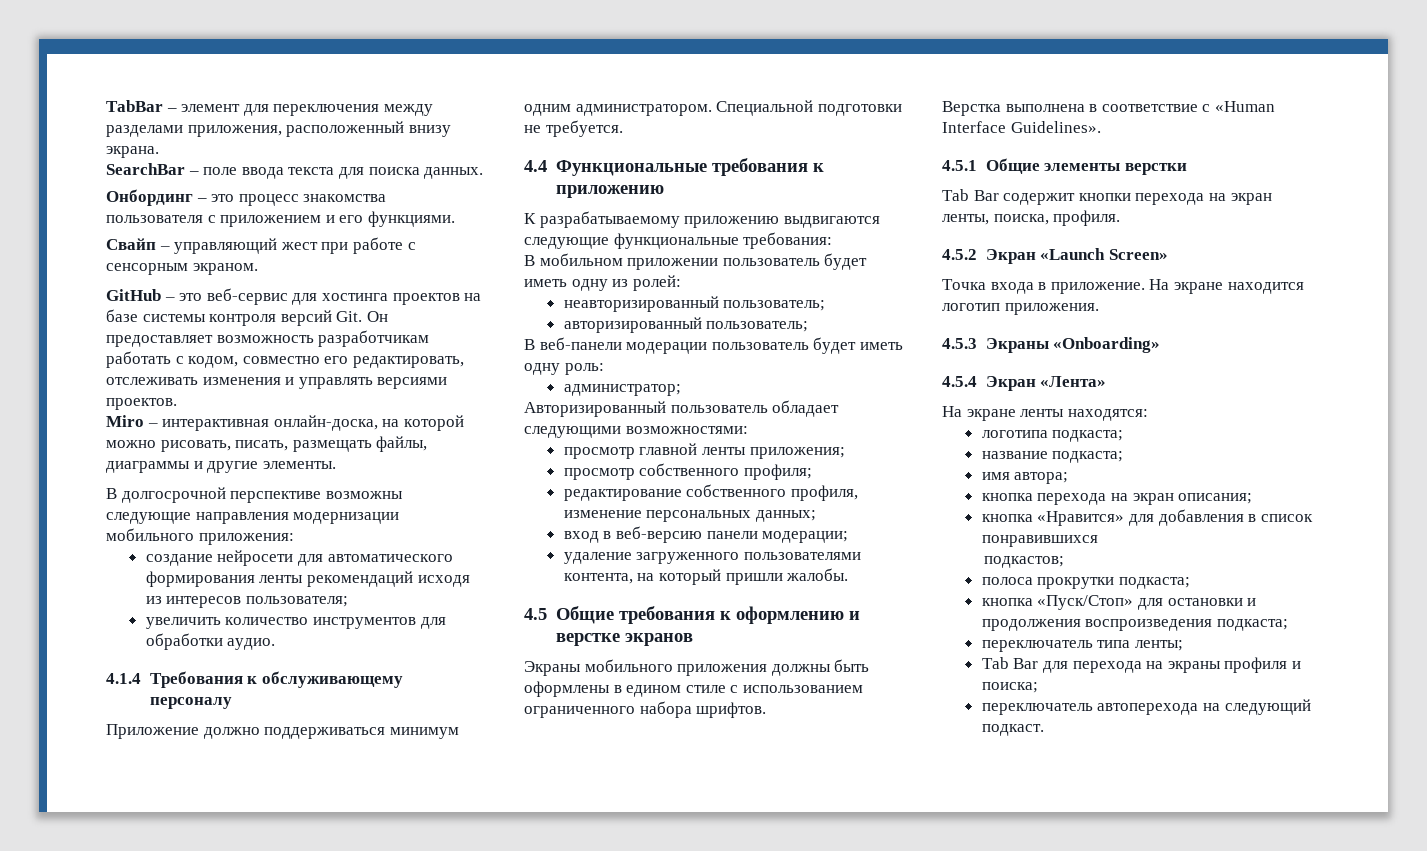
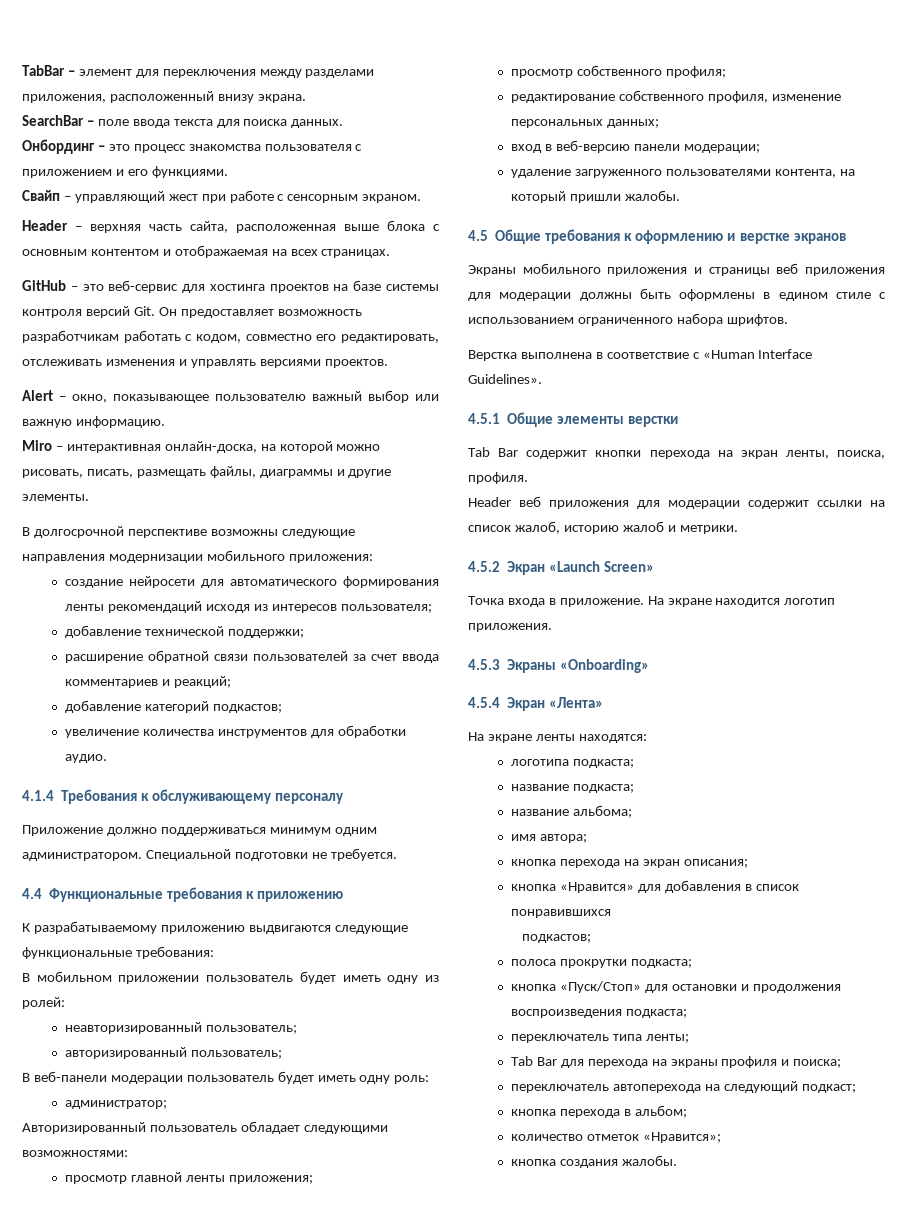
+ Header – верхняя часть сайта, расположенная выше блока с основным контентом и отображаемая на всех страницах.
+ Alert – окно, показывающее пользователю важный выбор или важную информацию.
- увеличить количество инструментов для обработки аудио.
+ добавление технической поддержки;
+ расширение обратной связи пользователей за счет ввода комментариев и реакций;
+ добавление категорий подкастов;
+ увеличение количества инструментов для обработки аудио.
- Экраны мобильного приложения должны быть оформлены в едином стиле с использованием ограниченного набора шрифтов.
+ Экраны мобильного приложения и страницы веб приложения для модерации должны быть оформлены в едином стиле с использованием ограниченного набора шрифтов.
+ Header веб приложения для модерации содержит ссылки на список жалоб, историю жалоб и метрики.
+ название альбома;
- переключатель автоперехода на следующий подкаст.
+ переключатель автоперехода на следующий подкаст;
+ кнопка перехода в альбом;
+ количество отметок «Нравится»;
+ кнопка создания жалобы.

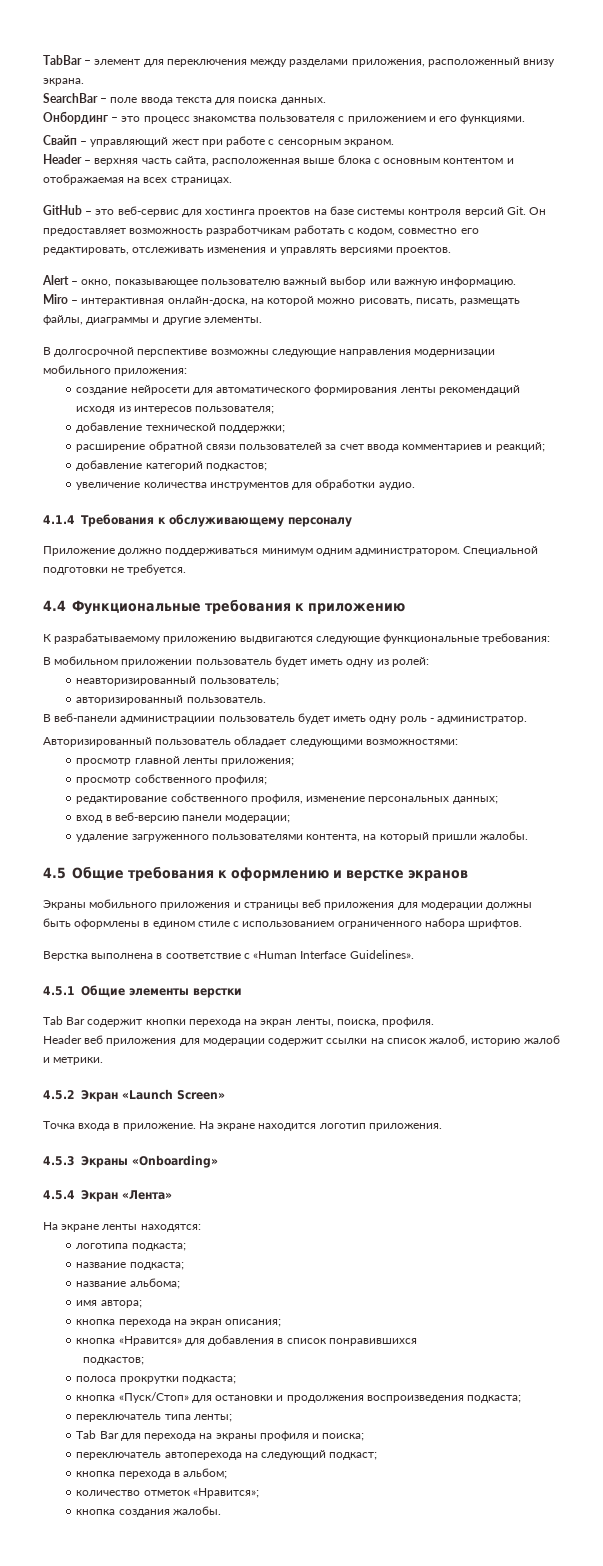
- авторизированный пользователь;
+ авторизированный пользователь.
- В веб-панели модерации пользователь будет иметь одну роль:
- администратор;
+ В веб-панели администрациии пользователь будет иметь одну роль - администратор.

